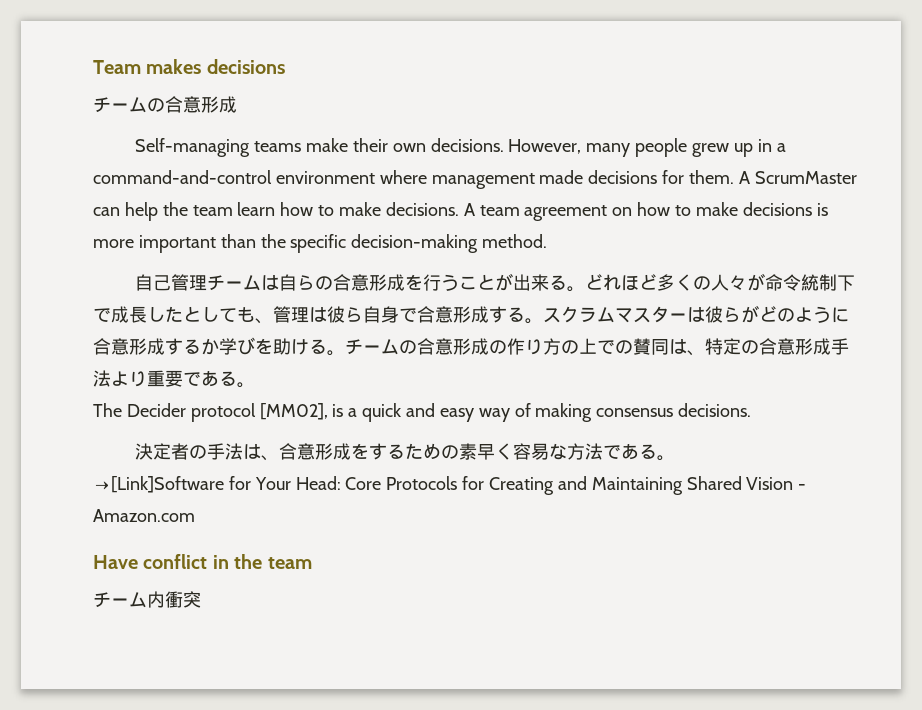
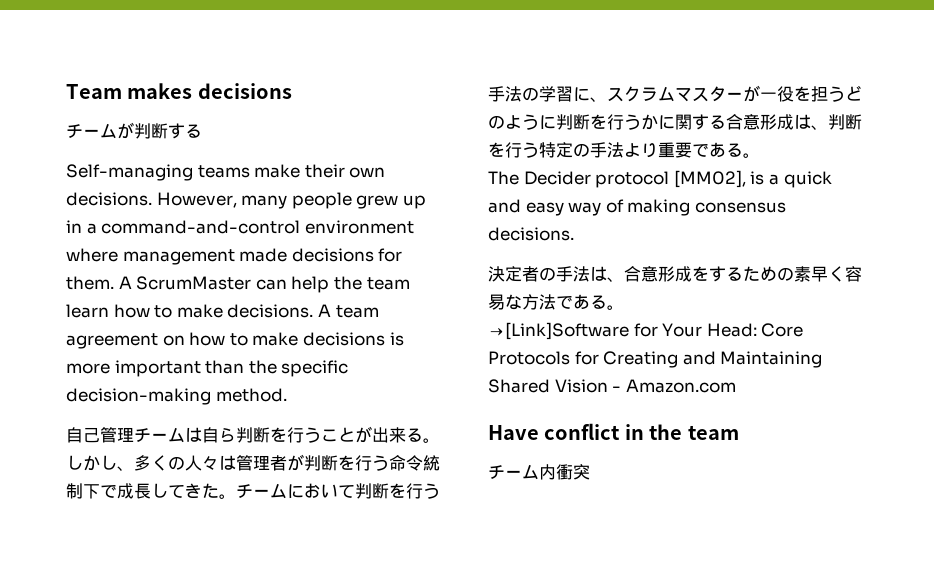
  Team makes decisions
- チームの合意形成
+ チームが判断する
- 自己管理チームは自らの合意形成を行うことが出来る。
+ 自己管理チームは自ら判断を行うことが出来る。
- どれほど多くの人々が命令統制下で成長したとしても、管理は彼ら自身で合意形成する。スクラムマスターは彼らがどのように合意形成するか学びを助ける。チームの合意形成の作り方の上での賛同は、特定の合意形成手法より重要である。
+ しかし、多くの人々は管理者が判断を行う命令統制下で成長してきた。チームにおいて判断を行う手法の学習に、スクラムマスターが一役を担うどのように判断を行うかに関する合意形成は、判断を行う特定の手法より重要である。

